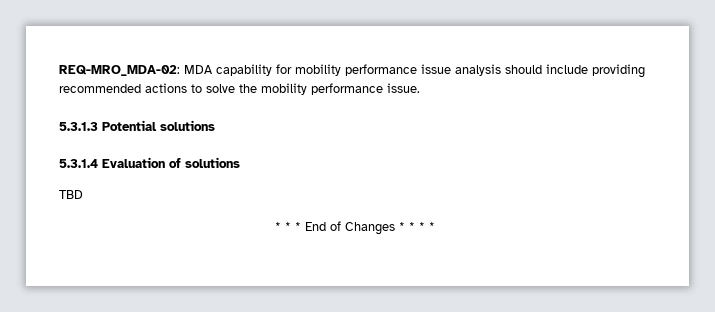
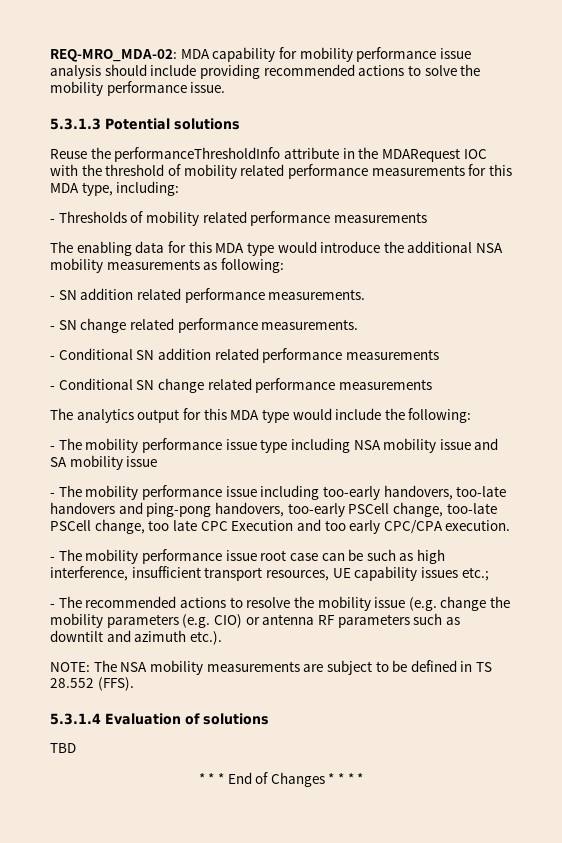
+ Reuse the performanceThresholdInfo attribute in the MDARequest IOC with the threshold of mobility related performance measurements for this MDA type, including:
+ - Thresholds of mobility related performance measurements
+ The enabling data for this MDA type would introduce the additional NSA mobility measurements as following:
+ - SN addition related performance measurements.
+ - SN change related performance measurements.
+ - Conditional SN addition related performance measurements
+ - Conditional SN change related performance measurements
+ The analytics output for this MDA type would include the following:
+ - The mobility performance issue type including NSA mobility issue and SA mobility issue
+ - The mobility performance issue including too-early handovers, too-late handovers and ping-pong handovers, too-early PSCell change, too-late PSCell change, too late CPC Execution and too early CPC/CPA execution.
+ - The mobility performance issue root case can be such as high interference, insufficient transport resources, UE capability issues etc.;
+ - The recommended actions to resolve the mobility issue (e.g. change the mobility parameters (e.g. CIO) or antenna RF parameters such as downtilt and azimuth etc.).
+ NOTE: The NSA mobility measurements are subject to be defined in TS 28.552 (FFS).

